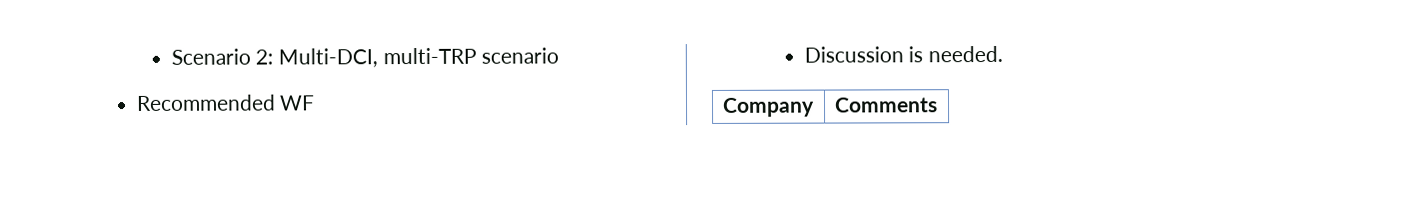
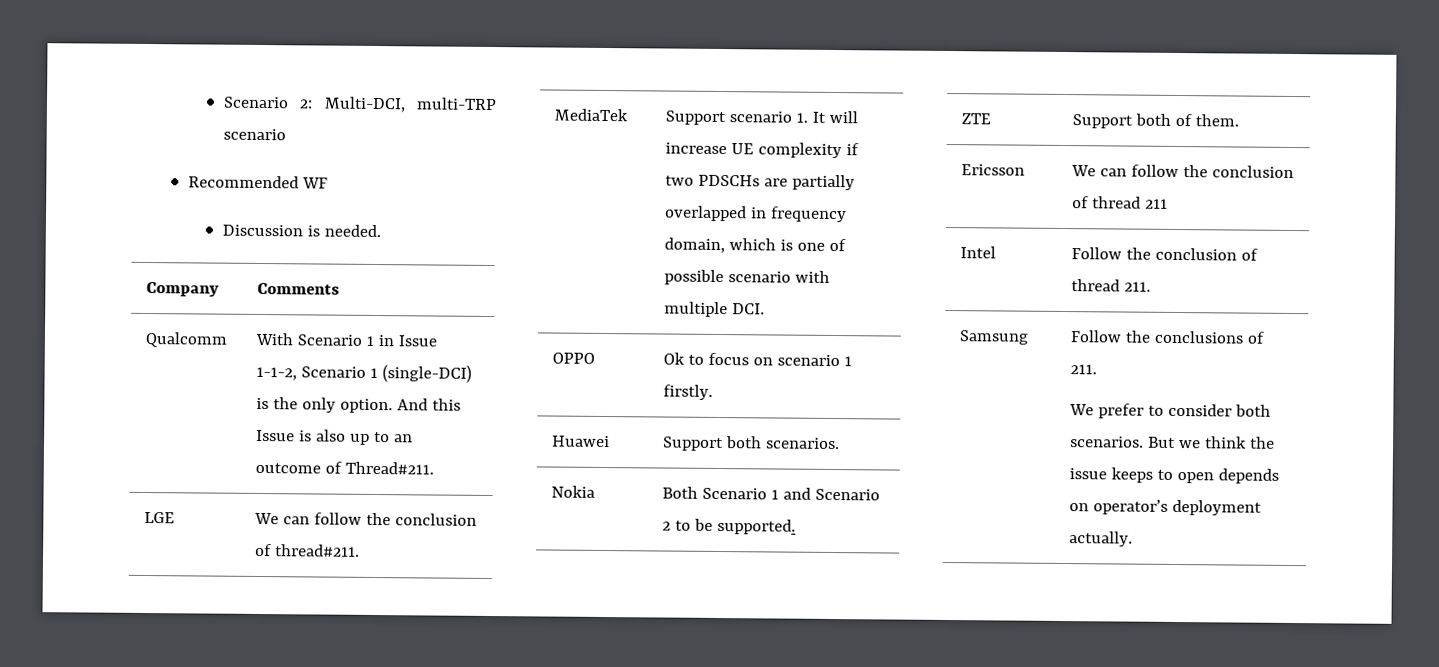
+ Qualcomm | With Scenario 1 in Issue 1-1-2, Scenario 1 (single-DCI) is the only option. And this Issue is also up to an outcome of Thread#211.
+ LGE | We can follow the conclusion of thread#211.
+ MediaTek | Support scenario 1. It will increase UE complexity if two PDSCHs are partially overlapped in frequency domain, which is one of possible scenario with multiple DCI.
+ OPPO | Ok to focus on scenario 1 firstly.
+ Huawei | Support both scenarios.
+ Nokia | Both Scenario 1 and Scenario 2 to be supported.
+ ZTE | Support both of them.
+ Ericsson | We can follow the conclusion of thread 211
+ Intel | Follow the conclusion of thread 211.
+ Samsung | Follow the conclusions of 211.
+ We prefer to consider both scenarios. But we think the issue keeps to open depends on operator’s deployment actually.

